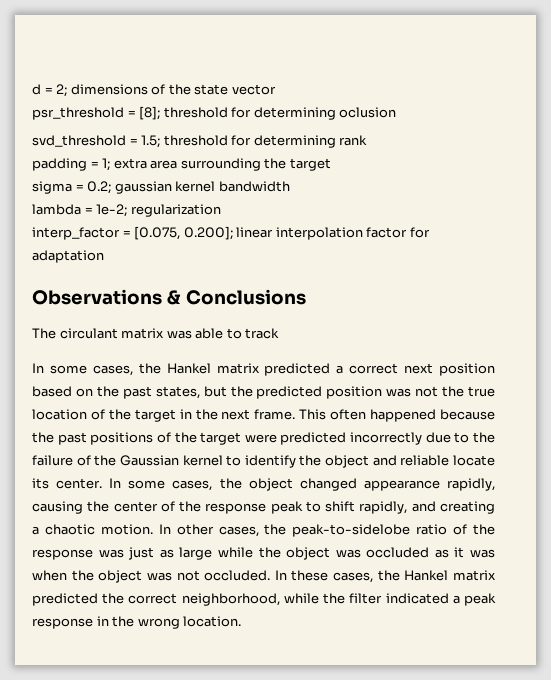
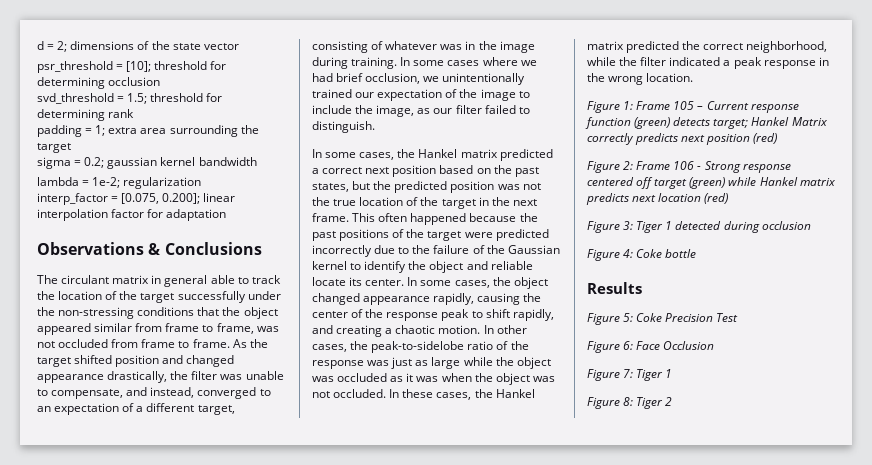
- psr_threshold = [8]; threshold for determining oclusion
+ psr_threshold = [10]; threshold for determining occlusion
- The circulant matrix was able to track
+ The circulant matrix in general able to track the location of the target successfully under the non-stressing conditions that the object appeared similar from frame to frame, was not occluded from frame to frame. As the target shifted position and changed appearance drastically, the filter was unable to compensate, and instead, converged to an expectation of a different target, consisting of whatever was in the image during training. In some cases where we had brief occlusion, we unintentionally trained our expectation of the image to include the image, as our filter failed to distinguish.
+ Figure 1: Frame 105 – Current response function (green) detects target; Hankel Matrix correctly predicts next position (red)
+ Figure 2: Frame 106 - Strong response centered off target (green) while Hankel matrix predicts next location (red)
+ Figure 3: Tiger 1 detected during occlusion
+ Figure 4: Coke bottle
+ Results
+ Figure 5: Coke Precision Test
+ Figure 6: Face Occlusion
+ Figure 7: Tiger 1
+ Figure 8: Tiger 2

